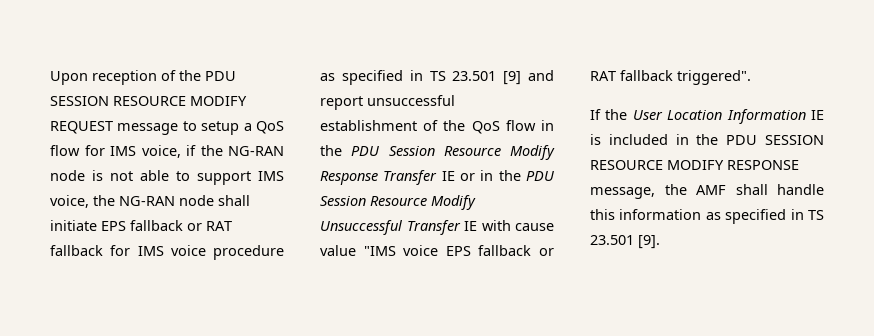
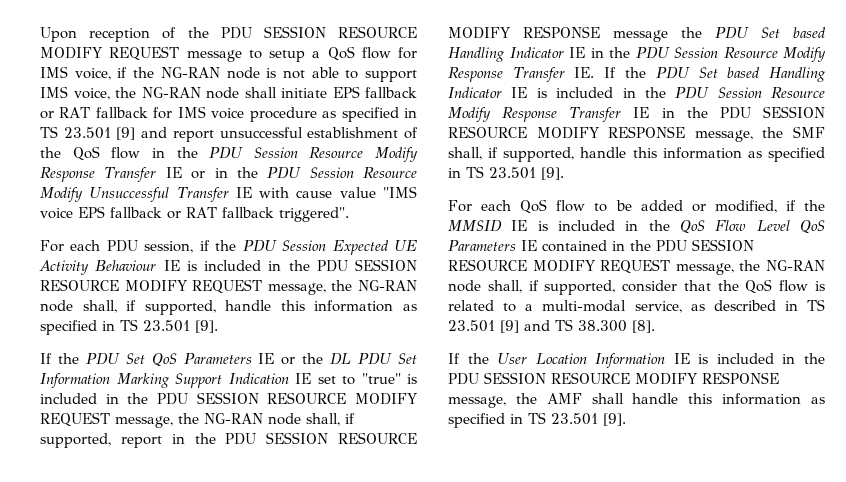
+ For each PDU session, if the PDU Session Expected UE Activity Behaviour IE is included in the PDU SESSION RESOURCE MODIFY REQUEST message, the NG-RAN node shall, if supported, handle this information as specified in TS 23.501 [9].
+ If the PDU Set QoS Parameters IE or the DL PDU Set Information Marking Support Indication IE set to "true" is included in the PDU SESSION RESOURCE MODIFY REQUEST message, the NG-RAN node shall, if supported, report in the PDU SESSION RESOURCE MODIFY RESPONSE message the PDU Set based Handling Indicator IE in the PDU Session Resource Modify Response Transfer IE. If the PDU Set based Handling Indicator IE is included in the PDU Session Resource Modify Response Transfer IE in the PDU SESSION RESOURCE MODIFY RESPONSE message, the SMF shall, if supported, handle this information as specified in TS 23.501 [9].
+ For each QoS flow to be added or modified, if the MMSID IE is included in the QoS Flow Level QoS Parameters IE contained in the PDU SESSION RESOURCE MODIFY REQUEST message, the NG-RAN node shall, if supported, consider that the QoS flow is related to a multi-modal service, as described in TS 23.501 [9] and TS 38.300 [8].

